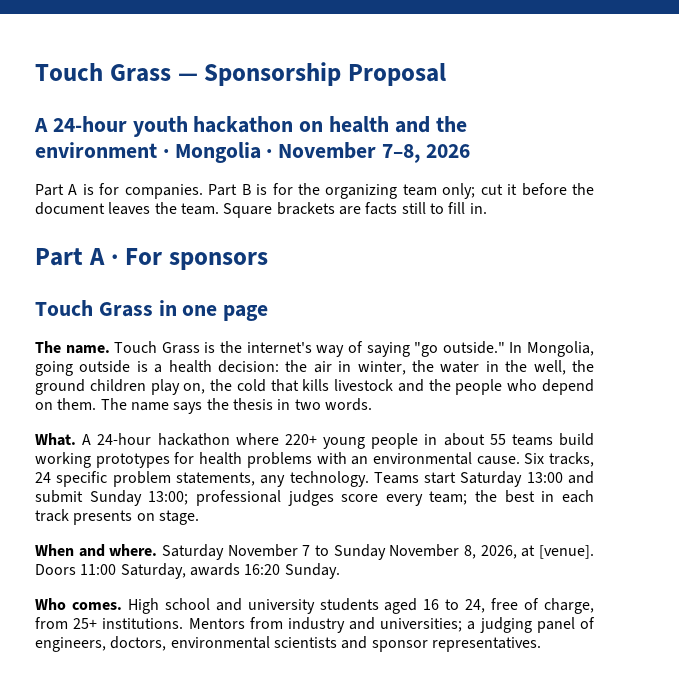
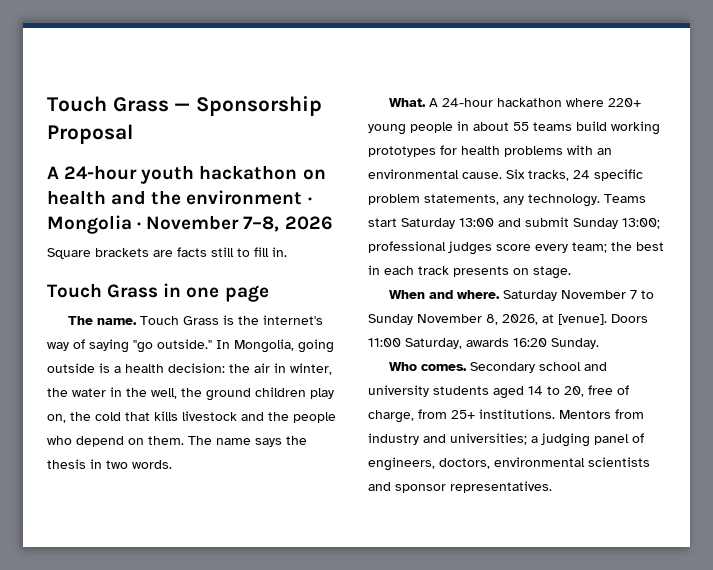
- Part A is for companies. Part B is for the organizing team only; cut it before the document leaves the team.
- Part A · For sponsors
- High school and university students aged 16 to 24, free of charge, from 25+ institutions.
+ Secondary school and university students aged 14 to 20, free of charge, from 25+ institutions.

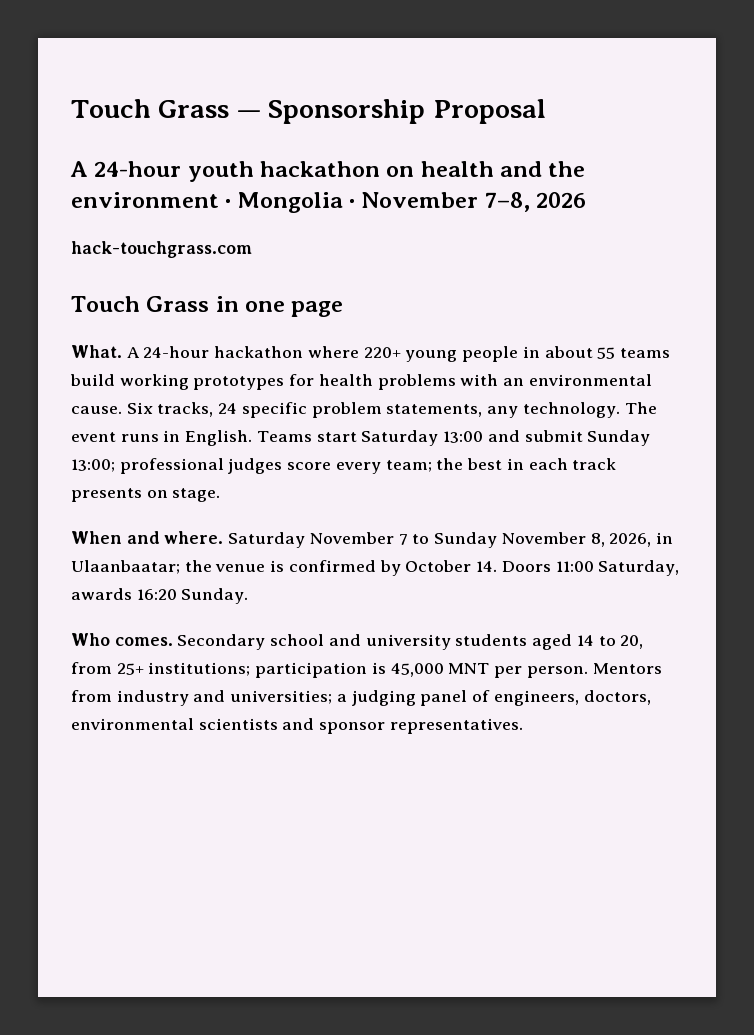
- Square brackets are facts still to fill in.
+ hack-touchgrass.com
- The name. Touch Grass is the internet's way of saying "go outside." In Mongolia, going outside is a health decision: the air in winter, the water in the well, the ground children play on, the cold that kills livestock and the people who depend on them. The name says the thesis in two words.
+ The event runs in English.
- Saturday November 7 to Sunday November 8, 2026, at [venue]. Doors 11:00 Saturday, awards 16:20 Sunday.
+ Saturday November 7 to Sunday November 8, 2026, in Ulaanbaatar; the venue is confirmed by October 14. Doors 11:00 Saturday, awards 16:20 Sunday.
- Secondary school and university students aged 14 to 20, free of charge, from 25+ institutions.
+ Secondary school and university students aged 14 to 20, from 25+ institutions; participation is 45,000 MNT per person.

